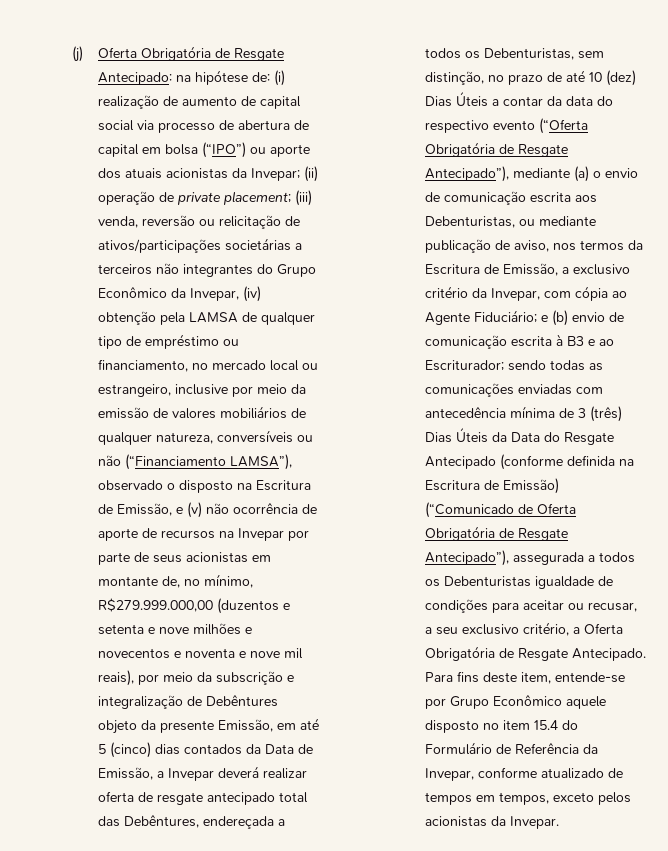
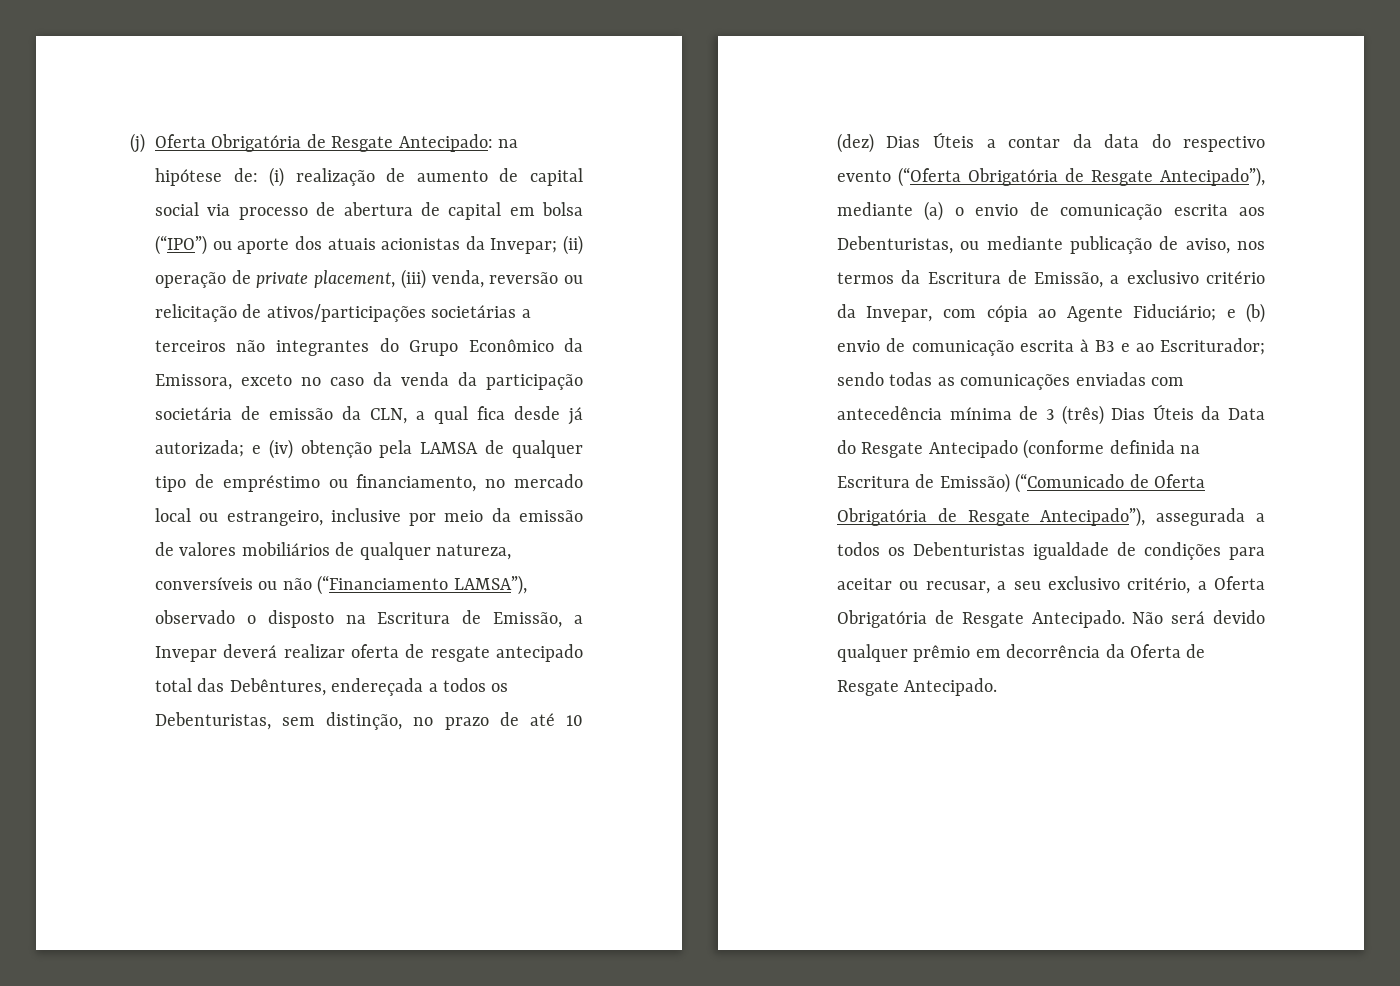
- (ii) operação de private placement; (iii) venda, reversão ou relicitação de ativos/participações societárias a terceiros não integrantes do Grupo Econômico da Invepar, (iv) obtenção pela LAMSA de qualquer tipo de empréstimo ou financiamento, no mercado local ou estrangeiro, inclusive por meio da emissão de valores mobiliários de qualquer natureza, conversíveis ou não (“Financiamento LAMSA”), observado o disposto na Escritura de Emissão, e (v) não ocorrência de aporte de recursos na Invepar por parte de seus acionistas em montante de, no mínimo, R$279.999.000,00 (duzentos e setenta e nove milhões e novecentos e noventa e nove mil reais), por meio da subscrição e integralização de Debêntures objeto da presente Emissão, em até 5 (cinco) dias contados da Data de Emissão, a Invepar deverá realizar oferta de resgate antecipado total das Debêntures, endereçada a todos os Debenturistas, sem distinção, no prazo de até 10 (dez) Dias Úteis a contar da data do respectivo evento (“Oferta Obrigatória de Resgate Antecipado”), mediante (a) o envio de comunicação escrita aos Debenturistas, ou mediante publicação de aviso, nos termos da Escritura de Emissão, a exclusivo critério da Invepar, com cópia ao Agente Fiduciário;
+ (ii) operação de private placement, (iii) venda, reversão ou relicitação de ativos/participações societárias a terceiros não integrantes do Grupo Econômico da Emissora, exceto no caso da venda da participação societária de emissão da CLN, a qual fica desde já autorizada; e (iv) obtenção pela LAMSA de qualquer tipo de empréstimo ou financiamento, no mercado local ou estrangeiro, inclusive por meio da emissão de valores mobiliários de qualquer natureza, conversíveis ou não (“Financiamento LAMSA”), observado o disposto na Escritura de Emissão, a Invepar deverá realizar oferta de resgate antecipado total das Debêntures, endereçada a todos os Debenturistas, sem distinção, no prazo de até 10 (dez) Dias Úteis a contar da data do respectivo evento (“Oferta Obrigatória de Resgate Antecipado”), mediante (a) o envio de comunicação escrita aos Debenturistas, ou mediante publicação de aviso, nos termos da Escritura de Emissão, a exclusivo critério da Invepar, com cópia ao Agente Fiduciário;
- Para fins deste item, entende-se por Grupo Econômico aquele disposto no item 15.4 do Formulário de Referência da Invepar, conforme atualizado de tempos em tempos, exceto pelos acionistas da Invepar.
+ Não será devido qualquer prêmio em decorrência da Oferta de Resgate Antecipado.

